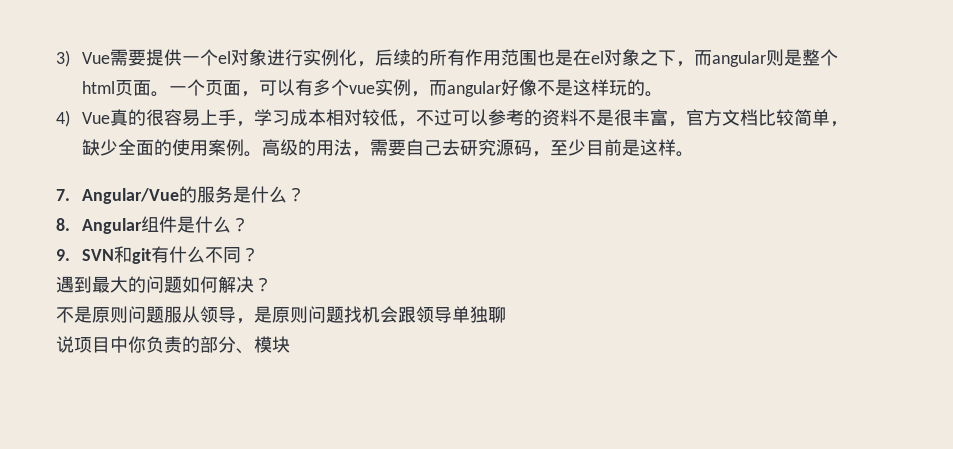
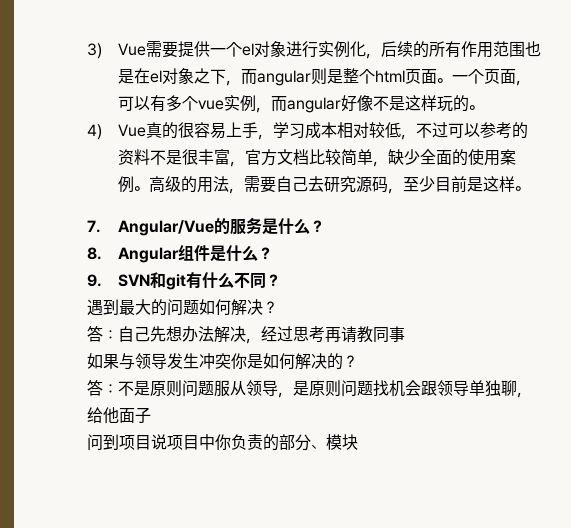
- 不是原则问题服从领导，是原则问题找机会跟领导单独聊
- 说项目中你负责的部分、模块
+ 答：自己先想办法解决，经过思考再请教同事
+ 如果与领导发生冲突你是如何解决的？
+ 答：不是原则问题服从领导，是原则问题找机会跟领导单独聊，给他面子
+ 问到项目说项目中你负责的部分、模块

